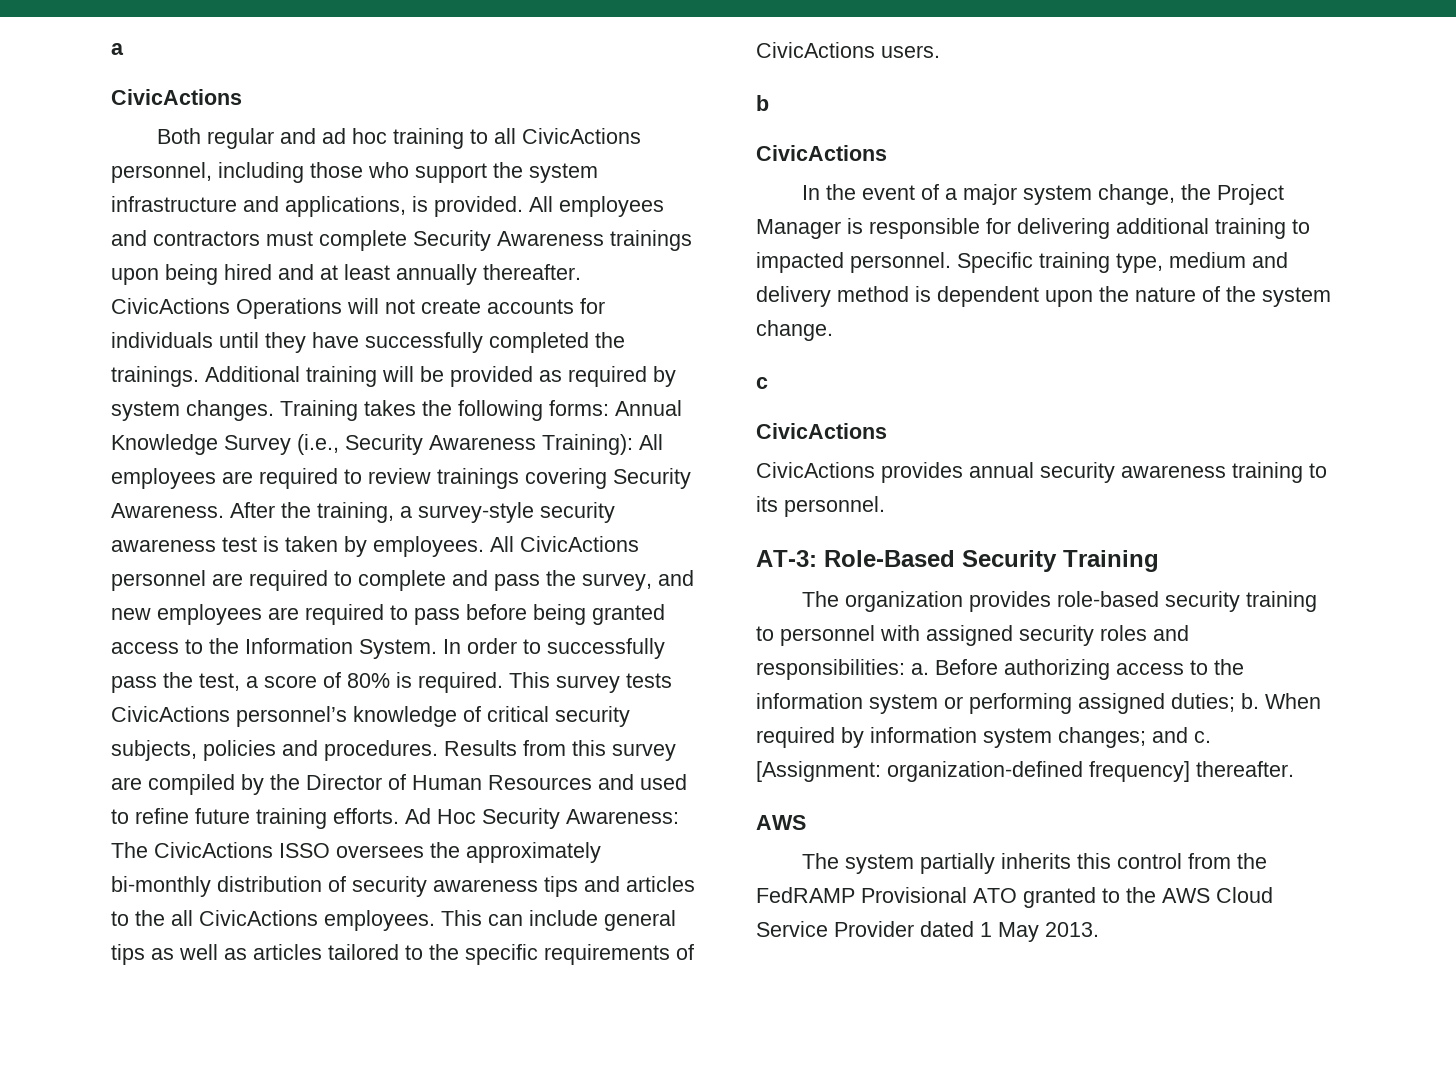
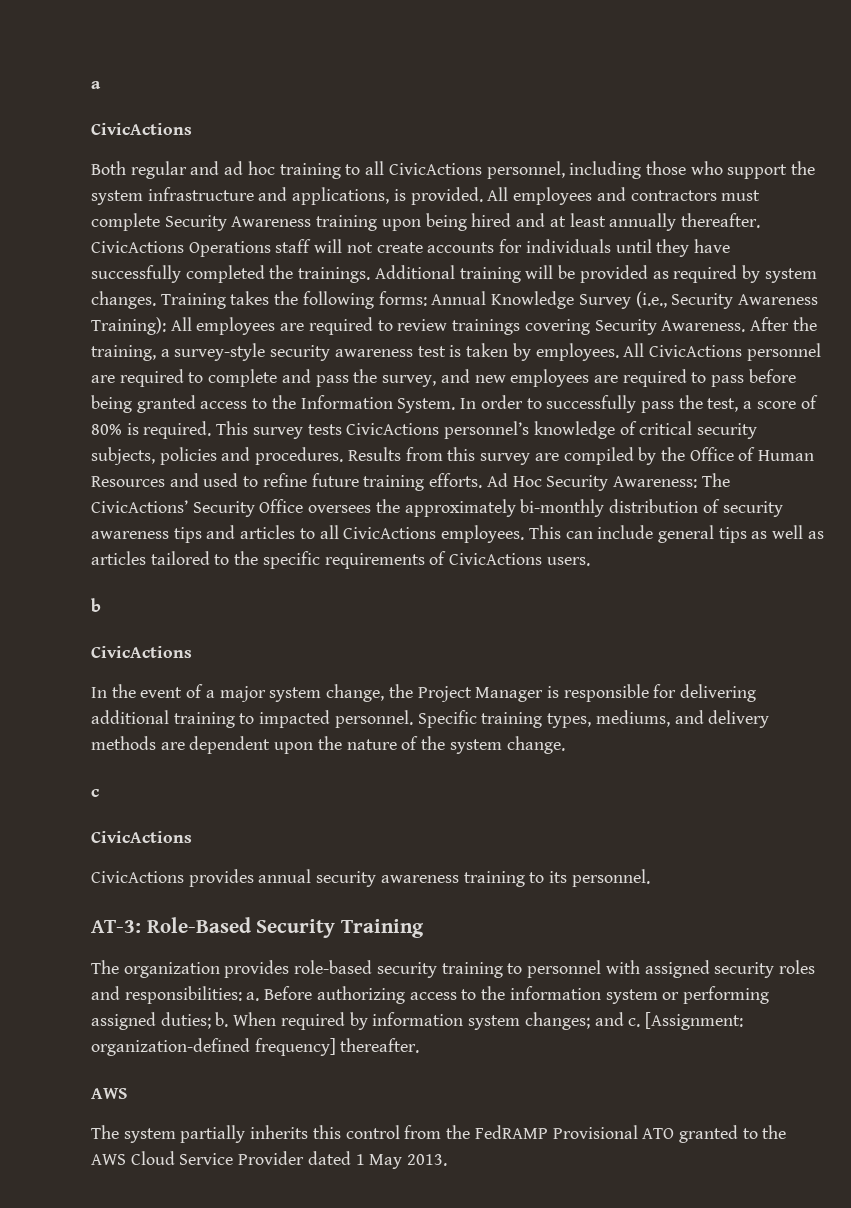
- All employees and contractors must complete Security Awareness trainings upon being hired and at least annually thereafter.
+ All employees and contractors must complete Security Awareness training upon being hired and at least annually thereafter.
- CivicActions Operations will not create accounts for individuals until they have successfully completed the trainings.
+ CivicActions Operations staff will not create accounts for individuals until they have successfully completed the trainings.
- Results from this survey are compiled by the Director of Human Resources and used to refine future training efforts.
+ Results from this survey are compiled by the Office of Human Resources and used to refine future training efforts.
- Ad Hoc Security Awareness: The CivicActions ISSO oversees the approximately bi-monthly distribution of security awareness tips and articles to the all CivicActions employees.
+ Ad Hoc Security Awareness: The CivicActions’ Security Office oversees the approximately bi-monthly distribution of security awareness tips and articles to all CivicActions employees.
- Specific training type, medium and delivery method is dependent upon the nature of the system change.
+ Specific training types, mediums, and delivery methods are dependent upon the nature of the system change.

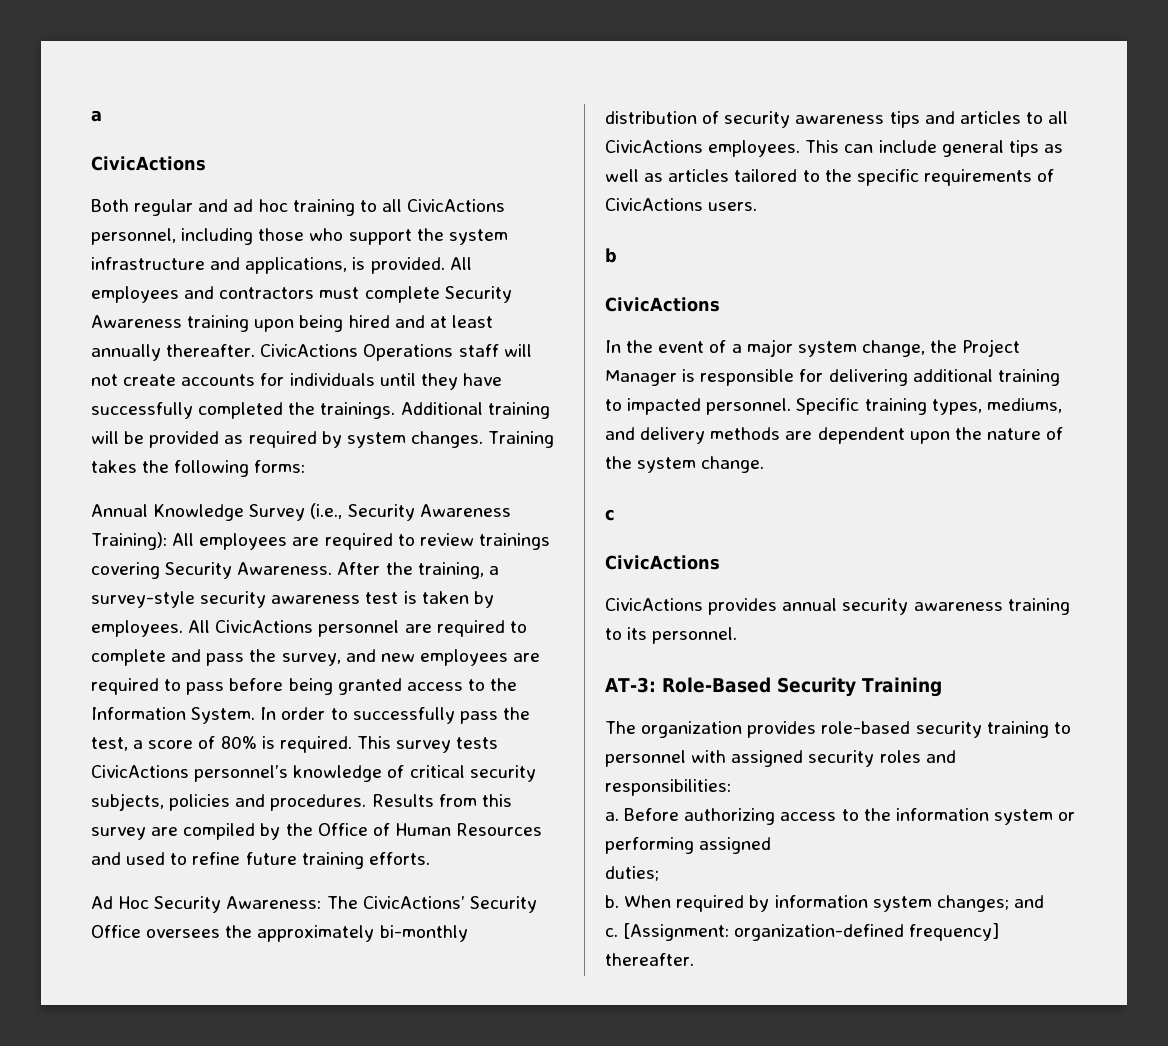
- Training takes the following forms: Annual Knowledge Survey (i.e., Security Awareness Training): All employees are required to review trainings covering Security Awareness.
+ Training takes the following forms:
+ Annual Knowledge Survey (i.e., Security Awareness Training): All employees are required to review trainings covering Security Awareness.
- Results from this survey are compiled by the Office of Human Resources and used to refine future training efforts. Ad Hoc Security Awareness: The CivicActions’ Security Office oversees the approximately bi-monthly distribution of security awareness tips and articles to all CivicActions employees.
+ Results from this survey are compiled by the Office of Human Resources and used to refine future training efforts.
+ Ad Hoc Security Awareness: The CivicActions’ Security Office oversees the approximately bi-monthly distribution of security awareness tips and articles to all CivicActions employees.
- The organization provides role-based security training to personnel with assigned security roles and responsibilities: a.
+ The organization provides role-based security training to personnel with assigned security roles and responsibilities:
+ a.
- Before authorizing access to the information system or performing assigned duties; b.
+ Before authorizing access to the information system or performing assigned
+ duties;
+ b.
- When required by information system changes; and c.
+ When required by information system changes; and
+ c.
  [Assignment: organization-defined frequency] thereafter.
- AWS
- The system partially inherits this control from the FedRAMP Provisional ATO granted to the AWS Cloud Service Provider dated 1 May 2013.

